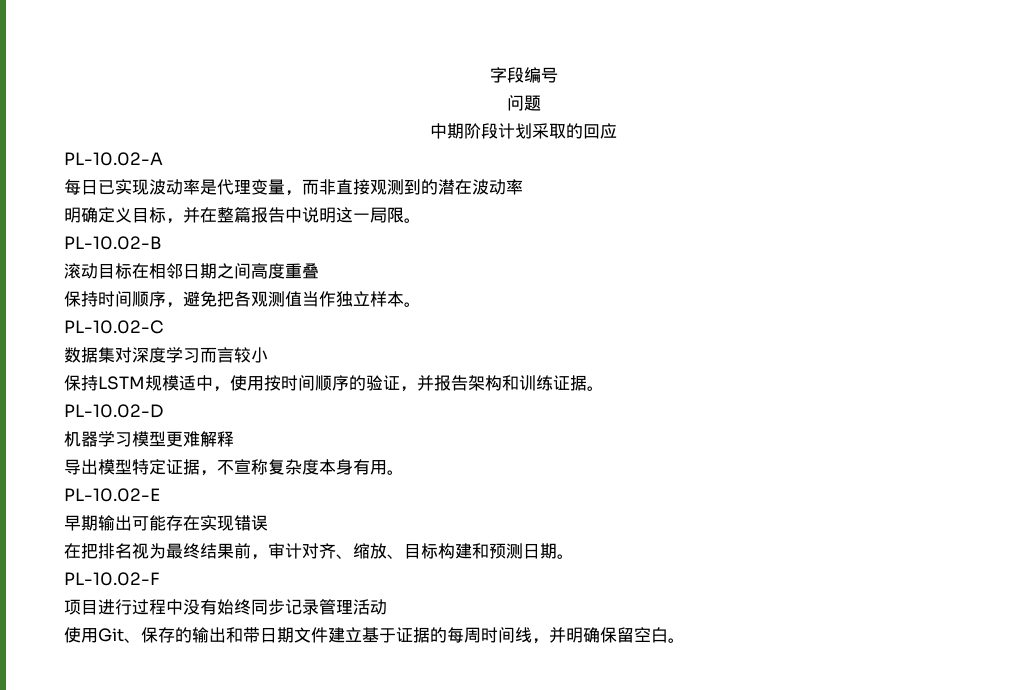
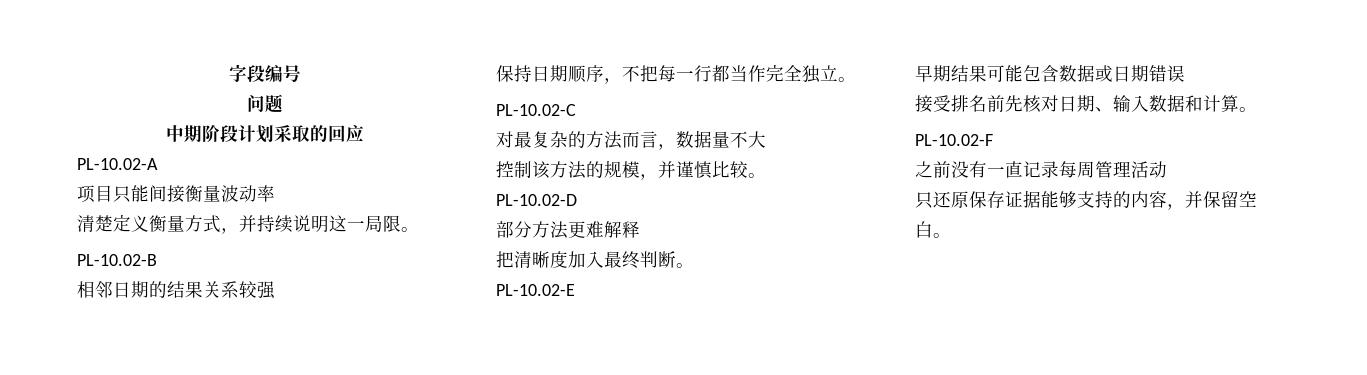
- 每日已实现波动率是代理变量，而非直接观测到的潜在波动率
- 明确定义目标，并在整篇报告中说明这一局限。
+ 项目只能间接衡量波动率
+ 清楚定义衡量方式，并持续说明这一局限。
- 滚动目标在相邻日期之间高度重叠
- 保持时间顺序，避免把各观测值当作独立样本。
+ 相邻日期的结果关系较强
+ 保持日期顺序，不把每一行都当作完全独立。
  PL-10.02-C
- 数据集对深度学习而言较小
- 保持LSTM规模适中，使用按时间顺序的验证，并报告架构和训练证据。
+ 对最复杂的方法而言，数据量不大
+ 控制该方法的规模，并谨慎比较。
- 机器学习模型更难解释
+ 部分方法更难解释
- 导出模型特定证据，不宣称复杂度本身有用。
+ 把清晰度加入最终判断。
  PL-10.02-E
- 早期输出可能存在实现错误
- 在把排名视为最终结果前，审计对齐、缩放、目标构建和预测日期。
+ 早期结果可能包含数据或日期错误
+ 接受排名前先核对日期、输入数据和计算。
  PL-10.02-F
- 项目进行过程中没有始终同步记录管理活动
- 使用Git、保存的输出和带日期文件建立基于证据的每周时间线，并明确保留空白。
+ 之前没有一直记录每周管理活动
+ 只还原保存证据能够支持的内容，并保留空白。

